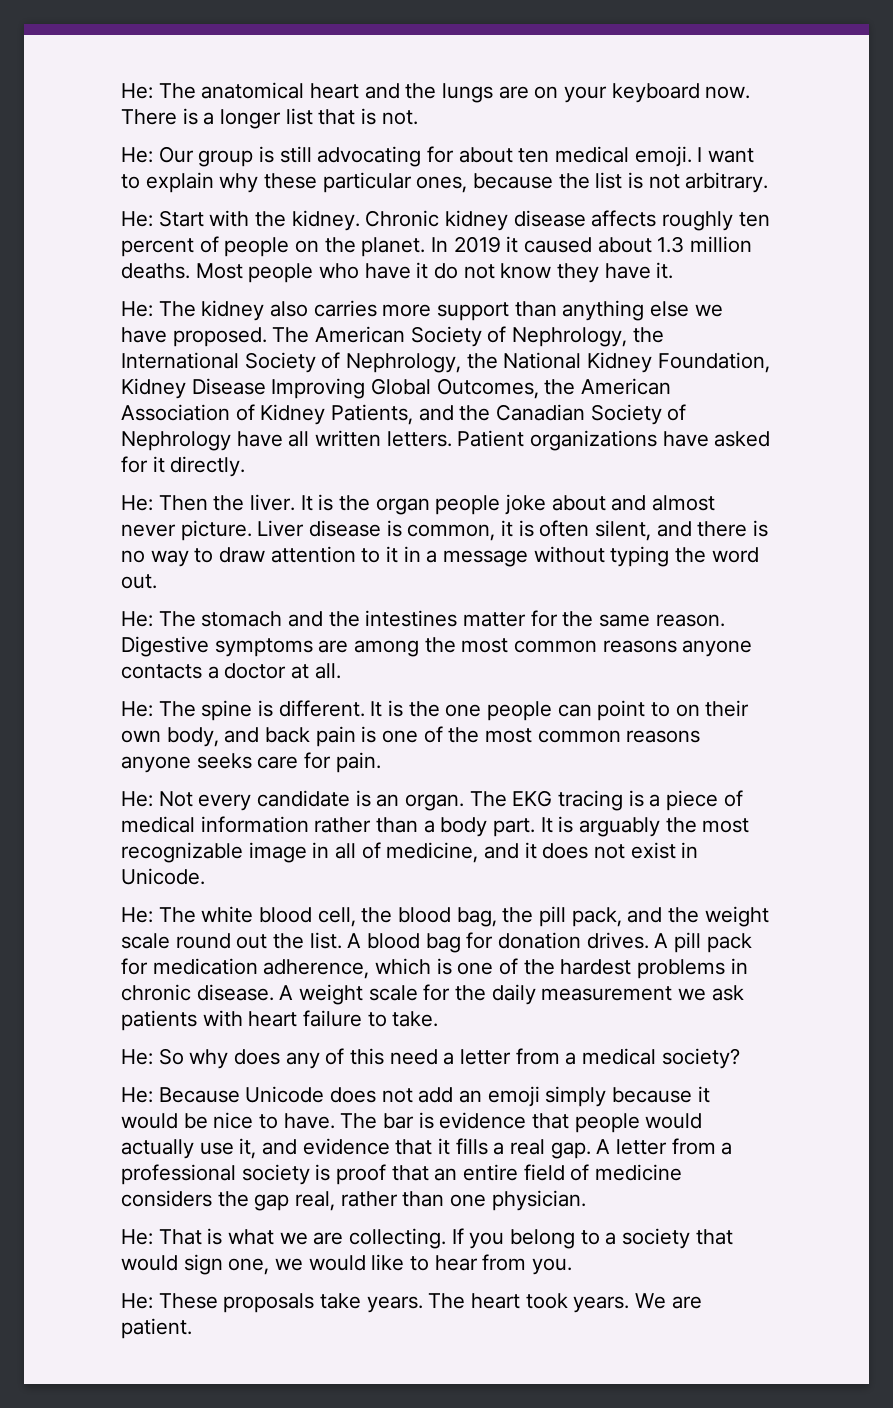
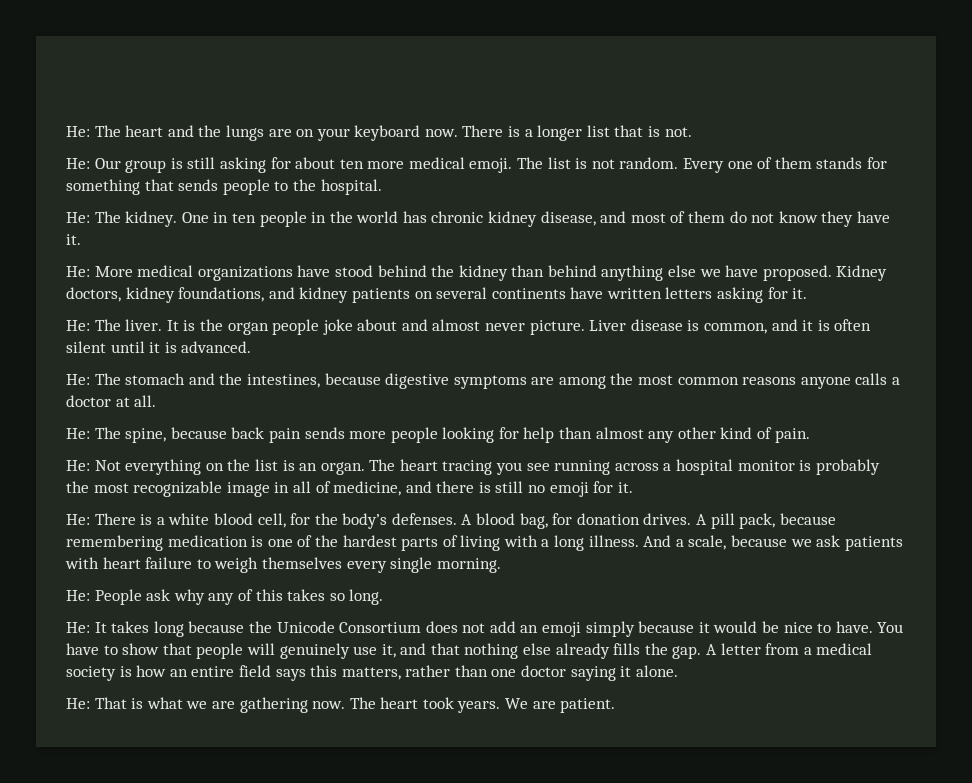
- He: The anatomical heart and the lungs are on your keyboard now.
+ He: The heart and the lungs are on your keyboard now.
- He: Our group is still advocating for about ten medical emoji.
+ He: Our group is still asking for about ten more medical emoji.
- I want to explain why these particular ones, because the list is not arbitrary.
- He: Start with the kidney. Chronic kidney disease affects roughly ten percent of people on the planet. In 2019 it caused about 1.3 million deaths. Most people who have it do not know they have it.
+ The list is not random. Every one of them stands for something that sends people to the hospital.
+ He: The kidney. One in ten people in the world has chronic kidney disease, and most of them do not know they have it.
- He: The kidney also carries more support than anything else we have proposed.
+ He: More medical organizations have stood behind the kidney than behind anything else we have proposed.
- The American Society of Nephrology, the International Society of Nephrology, the National Kidney Foundation, Kidney Disease Improving Global Outcomes, the American Association of Kidney Patients, and the Canadian Society of Nephrology have all written letters. Patient organizations have asked for it directly.
- He: Then the liver.
+ Kidney doctors, kidney foundations, and kidney patients on several continents have written letters asking for it.
+ He: The liver.
- Liver disease is common, it is often silent, and there is no way to draw attention to it in a message without typing the word out.
+ Liver disease is common, and it is often silent until it is advanced.
- He: The stomach and the intestines matter for the same reason. Digestive symptoms are among the most common reasons anyone contacts a doctor at all.
+ He: The stomach and the intestines, because digestive symptoms are among the most common reasons anyone calls a doctor at all.
- He: The spine is different. It is the one people can point to on their own body, and back pain is one of the most common reasons anyone seeks care for pain.
- He: Not every candidate is an organ. The EKG tracing is a piece of medical information rather than a body part. It is arguably the most recognizable image in all of medicine, and it does not exist in Unicode.
- He: The white blood cell, the blood bag, the pill pack, and the weight scale round out the list. A blood bag for donation drives.
+ He: The spine, because back pain sends more people looking for help than almost any other kind of pain.
+ He: Not everything on the list is an organ. The heart tracing you see running across a hospital monitor is probably the most recognizable image in all of medicine, and there is still no emoji for it.
+ He: There is a white blood cell, for the body’s defenses. A blood bag, for donation drives.
- A pill pack for medication adherence, which is one of the hardest problems in chronic disease. A weight scale for the daily measurement we ask patients with heart failure to take.
- He: So why does any of this need a letter from a medical society?
- He: Because Unicode does not add an emoji simply because it would be nice to have.
+ A pill pack, because remembering medication is one of the hardest parts of living with a long illness. And a scale, because we ask patients with heart failure to weigh themselves every single morning.
+ He: People ask why any of this takes so long.
+ He: It takes long because the Unicode Consortium does not add an emoji simply because it would be nice to have.
- The bar is evidence that people would actually use it, and evidence that it fills a real gap.
+ You have to show that people will genuinely use it, and that nothing else already fills the gap.
- A letter from a professional society is proof that an entire field of medicine considers the gap real, rather than one physician.
+ A letter from a medical society is how an entire field says this matters, rather than one doctor saying it alone.
- He: That is what we are collecting. If you belong to a society that would sign one, we would like to hear from you.
- He: These proposals take years.
+ He: That is what we are gathering now.

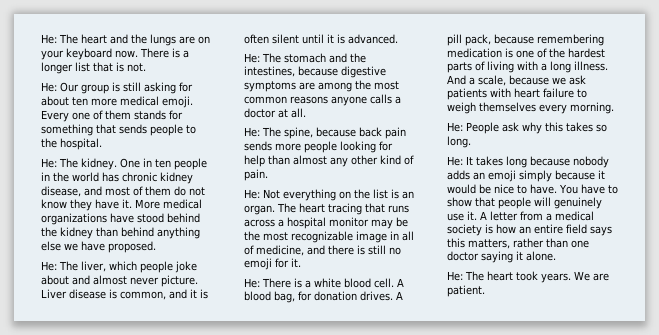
- The list is not random.
- One in ten people in the world has chronic kidney disease, and most of them do not know they have it.
- He: More medical organizations have stood behind the kidney than behind anything else we have proposed. Kidney doctors, kidney foundations, and kidney patients on several continents have written letters asking for it.
- He: The liver. It is the organ people joke about and almost never picture.
+ One in ten people in the world has chronic kidney disease, and most of them do not know they have it. More medical organizations have stood behind the kidney than behind anything else we have proposed.
+ He: The liver, which people joke about and almost never picture.
- The heart tracing you see running across a hospital monitor is probably the most recognizable image in all of medicine, and there is still no emoji for it.
+ The heart tracing that runs across a hospital monitor may be the most recognizable image in all of medicine, and there is still no emoji for it.
- He: There is a white blood cell, for the body’s defenses.
+ He: There is a white blood cell.
- And a scale, because we ask patients with heart failure to weigh themselves every single morning.
+ And a scale, because we ask patients with heart failure to weigh themselves every morning.
- He: People ask why any of this takes so long.
+ He: People ask why this takes so long.
- He: It takes long because the Unicode Consortium does not add an emoji simply because it would be nice to have.
+ He: It takes long because nobody adds an emoji simply because it would be nice to have.
- You have to show that people will genuinely use it, and that nothing else already fills the gap.
+ You have to show that people will genuinely use it.
- He: That is what we are gathering now. The heart took years.
+ He: The heart took years.

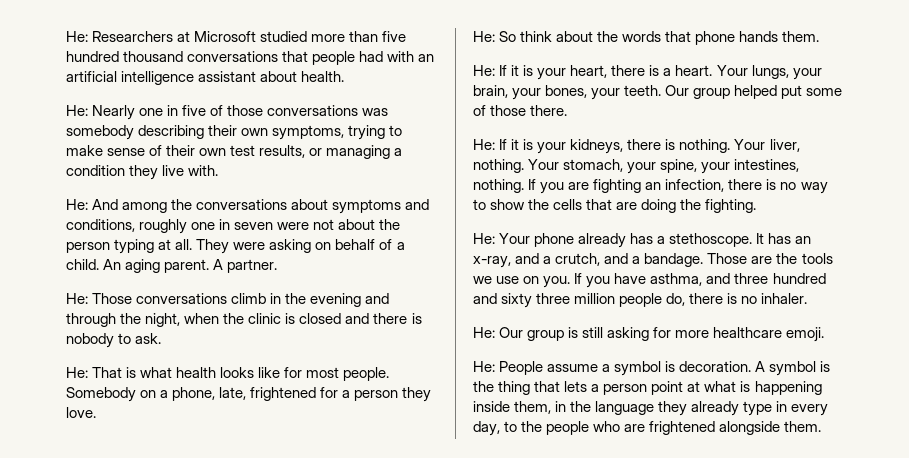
- He: The heart and the lungs are on your keyboard now. There is a longer list that is not.
+ He: Researchers at Microsoft studied more than five hundred thousand conversations that people had with an artificial intelligence assistant about health.
+ He: Nearly one in five of those conversations was somebody describing their own symptoms, trying to make sense of their own test results, or managing a condition they live with.
+ He: And among the conversations about symptoms and conditions, roughly one in seven were not about the person typing at all. They were asking on behalf of a child. An aging parent. A partner.
+ He: Those conversations climb in the evening and through the night, when the clinic is closed and there is nobody to ask.
+ He: That is what health looks like for most people. Somebody on a phone, late, frightened for a person they love.
+ He: So think about the words that phone hands them.
+ He: If it is your heart, there is a heart. Your lungs, your brain, your bones, your teeth. Our group helped put some of those there.
+ He: If it is your kidneys, there is nothing. Your liver, nothing. Your stomach, your spine, your intestines, nothing. If you are fighting an infection, there is no way to show the cells that are doing the fighting.
+ He: Your phone already has a stethoscope. It has an x-ray, and a crutch, and a bandage. Those are the tools we use on you. If you have asthma, and three hundred and sixty three million people do, there is no inhaler.
- He: Our group is still asking for about ten more medical emoji. Every one of them stands for something that sends people to the hospital.
- He: The kidney. One in ten people in the world has chronic kidney disease, and most of them do not know they have it. More medical organizations have stood behind the kidney than behind anything else we have proposed.
- He: The liver, which people joke about and almost never picture. Liver disease is common, and it is often silent until it is advanced.
- He: The stomach and the intestines, because digestive symptoms are among the most common reasons anyone calls a doctor at all.
- He: The spine, because back pain sends more people looking for help than almost any other kind of pain.
- He: Not everything on the list is an organ. The heart tracing that runs across a hospital monitor may be the most recognizable image in all of medicine, and there is still no emoji for it.
- He: There is a white blood cell. A blood bag, for donation drives. A pill pack, because remembering medication is one of the hardest parts of living with a long illness. And a scale, because we ask patients with heart failure to weigh themselves every morning.
- He: People ask why this takes so long.
- He: It takes long because nobody adds an emoji simply because it would be nice to have. You have to show that people will genuinely use it. A letter from a medical society is how an entire field says this matters, rather than one doctor saying it alone.
- He: The heart took years. We are patient.
+ He: Our group is still asking for more healthcare emoji.
+ He: People assume a symbol is decoration. A symbol is the thing that lets a person point at what is happening inside them, in the language they already type in every day, to the people who are frightened alongside them.

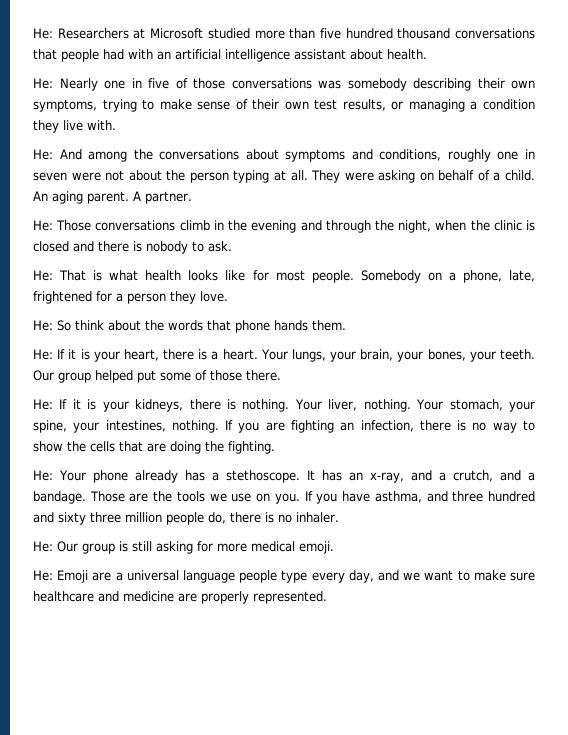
- He: Our group is still asking for more healthcare emoji.
+ He: Our group is still asking for more medical emoji.
- He: People assume a symbol is decoration. A symbol is the thing that lets a person point at what is happening inside them, in the language they already type in every day, to the people who are frightened alongside them.
+ He: Emoji are a universal language people type every day, and we want to make sure healthcare and medicine are properly represented.

